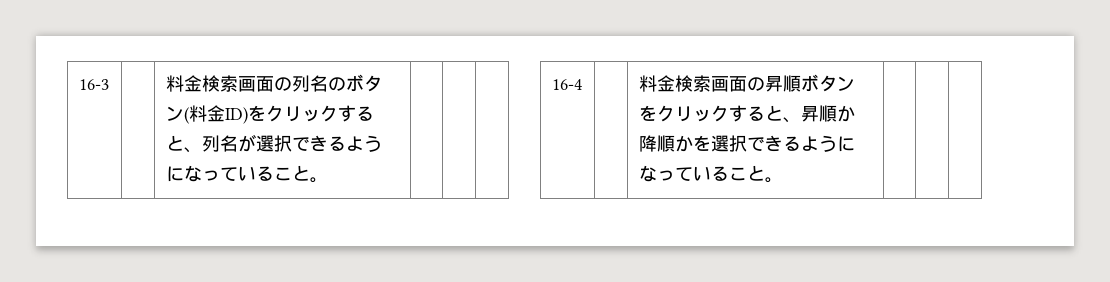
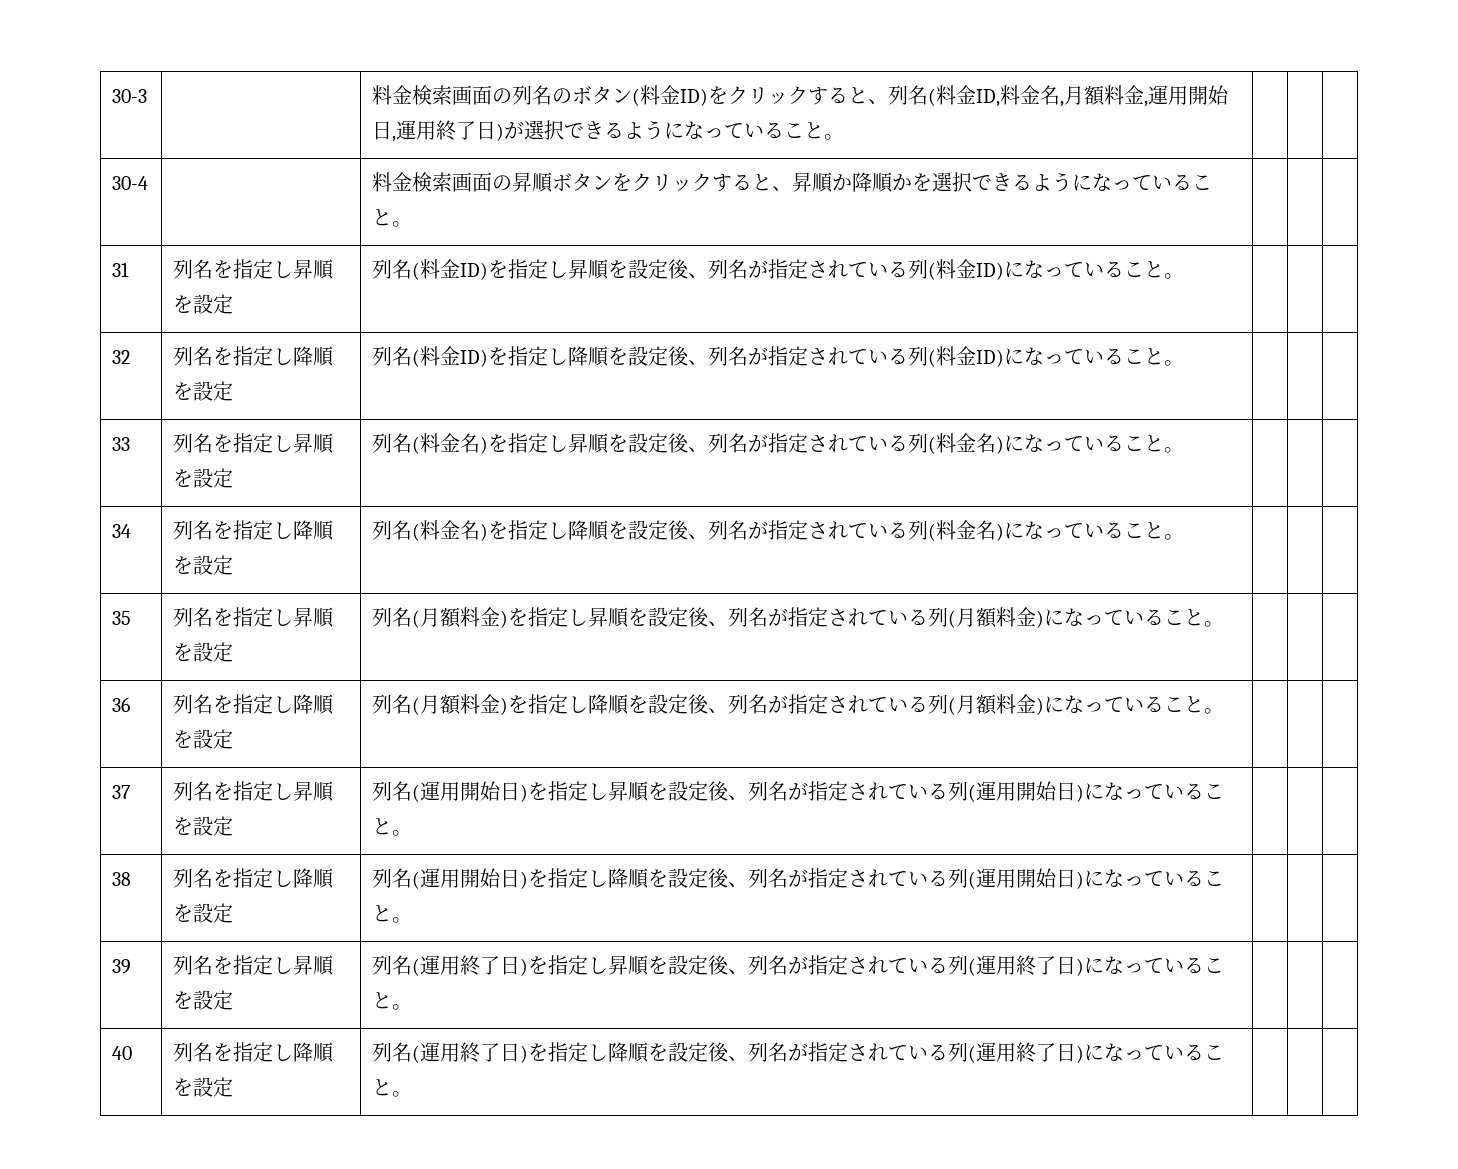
- 16-3 | | 料金検索画面の列名のボタン(料金ID)をクリックすると、列名が選択できるようになっていること。 | | |
+ 30-3 | | 料金検索画面の列名のボタン(料金ID)をクリックすると、列名(料金ID,料金名,月額料金,運用開始日,運用終了日)が選択できるようになっていること。 | | |
- 16-4 | | 料金検索画面の昇順ボタンをクリックすると、昇順か降順かを選択できるようになっていること。 | | |
+ 30-4 | | 料金検索画面の昇順ボタンをクリックすると、昇順か降順かを選択できるようになっていること。 | | |
+ 31 | 列名を指定し昇順を設定 | 列名(料金ID)を指定し昇順を設定後、列名が指定されている列(料金ID)になっていること。 | | |
+ 32 | 列名を指定し降順を設定 | 列名(料金ID)を指定し降順を設定後、列名が指定されている列(料金ID)になっていること。 | | |
+ 33 | 列名を指定し昇順を設定 | 列名(料金名)を指定し昇順を設定後、列名が指定されている列(料金名)になっていること。 | | |
+ 34 | 列名を指定し降順を設定 | 列名(料金名)を指定し降順を設定後、列名が指定されている列(料金名)になっていること。 | | |
+ 35 | 列名を指定し昇順を設定 | 列名(月額料金)を指定し昇順を設定後、列名が指定されている列(月額料金)になっていること。 | | |
+ 36 | 列名を指定し降順を設定 | 列名(月額料金)を指定し降順を設定後、列名が指定されている列(月額料金)になっていること。 | | |
+ 37 | 列名を指定し昇順を設定 | 列名(運用開始日)を指定し昇順を設定後、列名が指定されている列(運用開始日)になっていること。 | | |
+ 38 | 列名を指定し降順を設定 | 列名(運用開始日)を指定し降順を設定後、列名が指定されている列(運用開始日)になっていること。 | | |
+ 39 | 列名を指定し昇順を設定 | 列名(運用終了日)を指定し昇順を設定後、列名が指定されている列(運用終了日)になっていること。 | | |
+ 40 | 列名を指定し降順を設定 | 列名(運用終了日)を指定し降順を設定後、列名が指定されている列(運用終了日)になっていること。 | | |

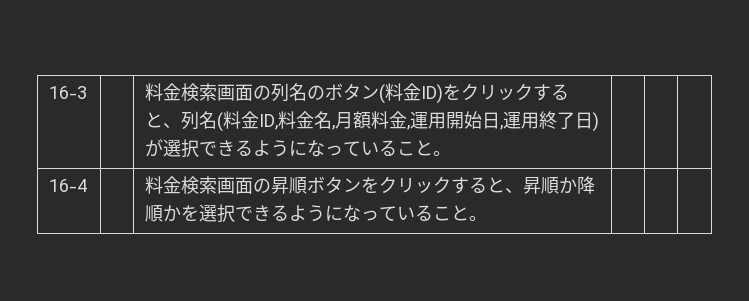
- 30-3 | | 料金検索画面の列名のボタン(料金ID)をクリックすると、列名(料金ID,料金名,月額料金,運用開始日,運用終了日)が選択できるようになっていること。 | | |
+ 16-3 | | 料金検索画面の列名のボタン(料金ID)をクリックすると、列名(料金ID,料金名,月額料金,運用開始日,運用終了日)が選択できるようになっていること。 | | |
- 30-4 | | 料金検索画面の昇順ボタンをクリックすると、昇順か降順かを選択できるようになっていること。 | | |
+ 16-4 | | 料金検索画面の昇順ボタンをクリックすると、昇順か降順かを選択できるようになっていること。 | | |
- 31 | 列名を指定し昇順を設定 | 列名(料金ID)を指定し昇順を設定後、列名が指定されている列(料金ID)になっていること。 | | |
- 32 | 列名を指定し降順を設定 | 列名(料金ID)を指定し降順を設定後、列名が指定されている列(料金ID)になっていること。 | | |
- 33 | 列名を指定し昇順を設定 | 列名(料金名)を指定し昇順を設定後、列名が指定されている列(料金名)になっていること。 | | |
- 34 | 列名を指定し降順を設定 | 列名(料金名)を指定し降順を設定後、列名が指定されている列(料金名)になっていること。 | | |
- 35 | 列名を指定し昇順を設定 | 列名(月額料金)を指定し昇順を設定後、列名が指定されている列(月額料金)になっていること。 | | |
- 36 | 列名を指定し降順を設定 | 列名(月額料金)を指定し降順を設定後、列名が指定されている列(月額料金)になっていること。 | | |
- 37 | 列名を指定し昇順を設定 | 列名(運用開始日)を指定し昇順を設定後、列名が指定されている列(運用開始日)になっていること。 | | |
- 38 | 列名を指定し降順を設定 | 列名(運用開始日)を指定し降順を設定後、列名が指定されている列(運用開始日)になっていること。 | | |
- 39 | 列名を指定し昇順を設定 | 列名(運用終了日)を指定し昇順を設定後、列名が指定されている列(運用終了日)になっていること。 | | |
- 40 | 列名を指定し降順を設定 | 列名(運用終了日)を指定し降順を設定後、列名が指定されている列(運用終了日)になっていること。 | | |

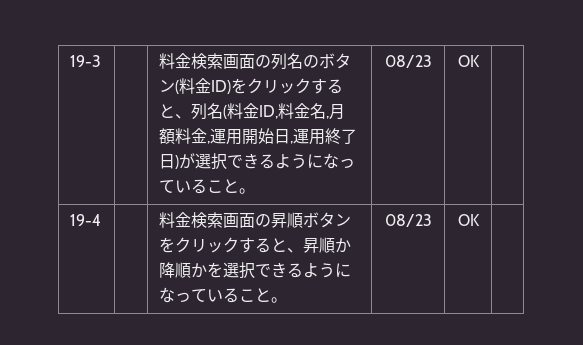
- 16-3
+ 19-3
- 料金検索画面の列名のボタン(料金ID)をクリックすると、列名(料金ID,料金名,月額料金,運用開始日,運用終了日)が選択できるようになっていること。 | | |
- 16-4 | | 料金検索画面の昇順ボタンをクリックすると、昇順か降順かを選択できるようになっていること。 | | |
+ 料金検索画面の列名のボタン(料金ID)をクリックすると、列名(料金ID,料金名,月額料金,運用開始日,運用終了日)が選択できるようになっていること。 | 08/23 | OK |
+ 19-4 | | 料金検索画面の昇順ボタンをクリックすると、昇順か降順かを選択できるようになっていること。 | 08/23 | OK |

